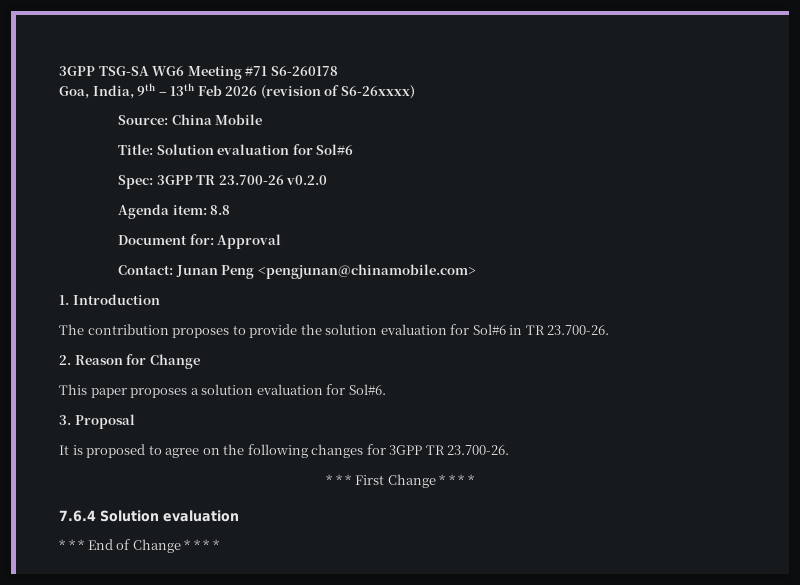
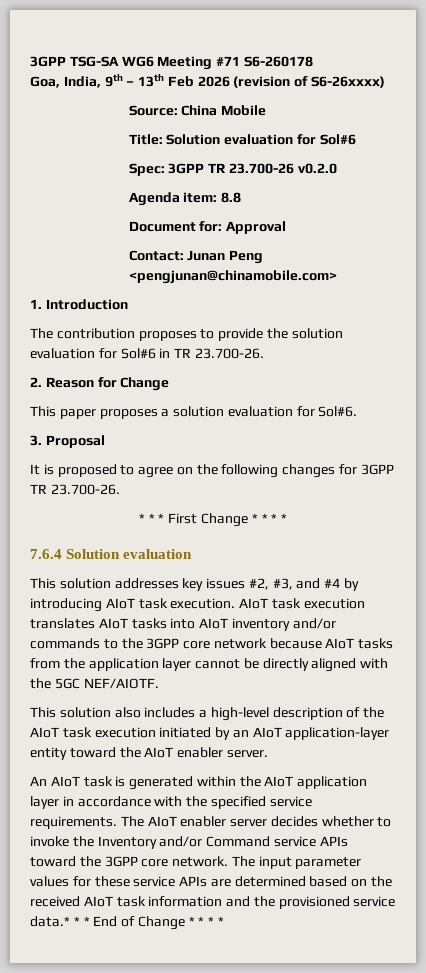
- * * * End of Change * * * *
+ This solution addresses key issues #2, #3, and #4 by introducing AIoT task execution. AIoT task execution translates AIoT tasks into AIoT inventory and/or commands to the 3GPP core network because AIoT tasks from the application layer cannot be directly aligned with the 5GC NEF/AIOTF.
+ This solution also includes a high-level description of the AIoT task execution initiated by an AIoT application-layer entity toward the AIoT enabler server.
+ An AIoT task is generated within the AIoT application layer in accordance with the specified service requirements. The AIoT enabler server decides whether to invoke the Inventory and/or Command service APIs toward the 3GPP core network. The input parameter values for these service APIs are determined based on the received AIoT task information and the provisioned service data.* * * End of Change * * * *

